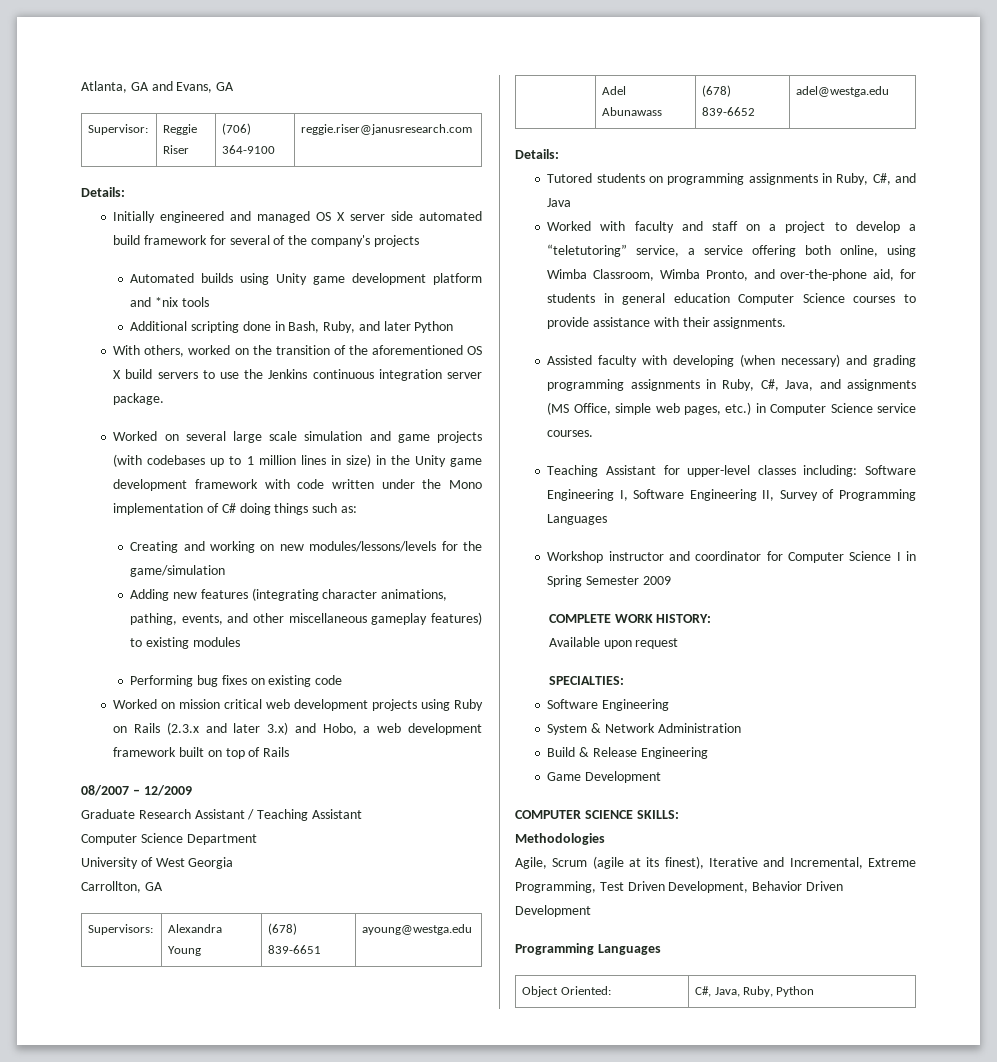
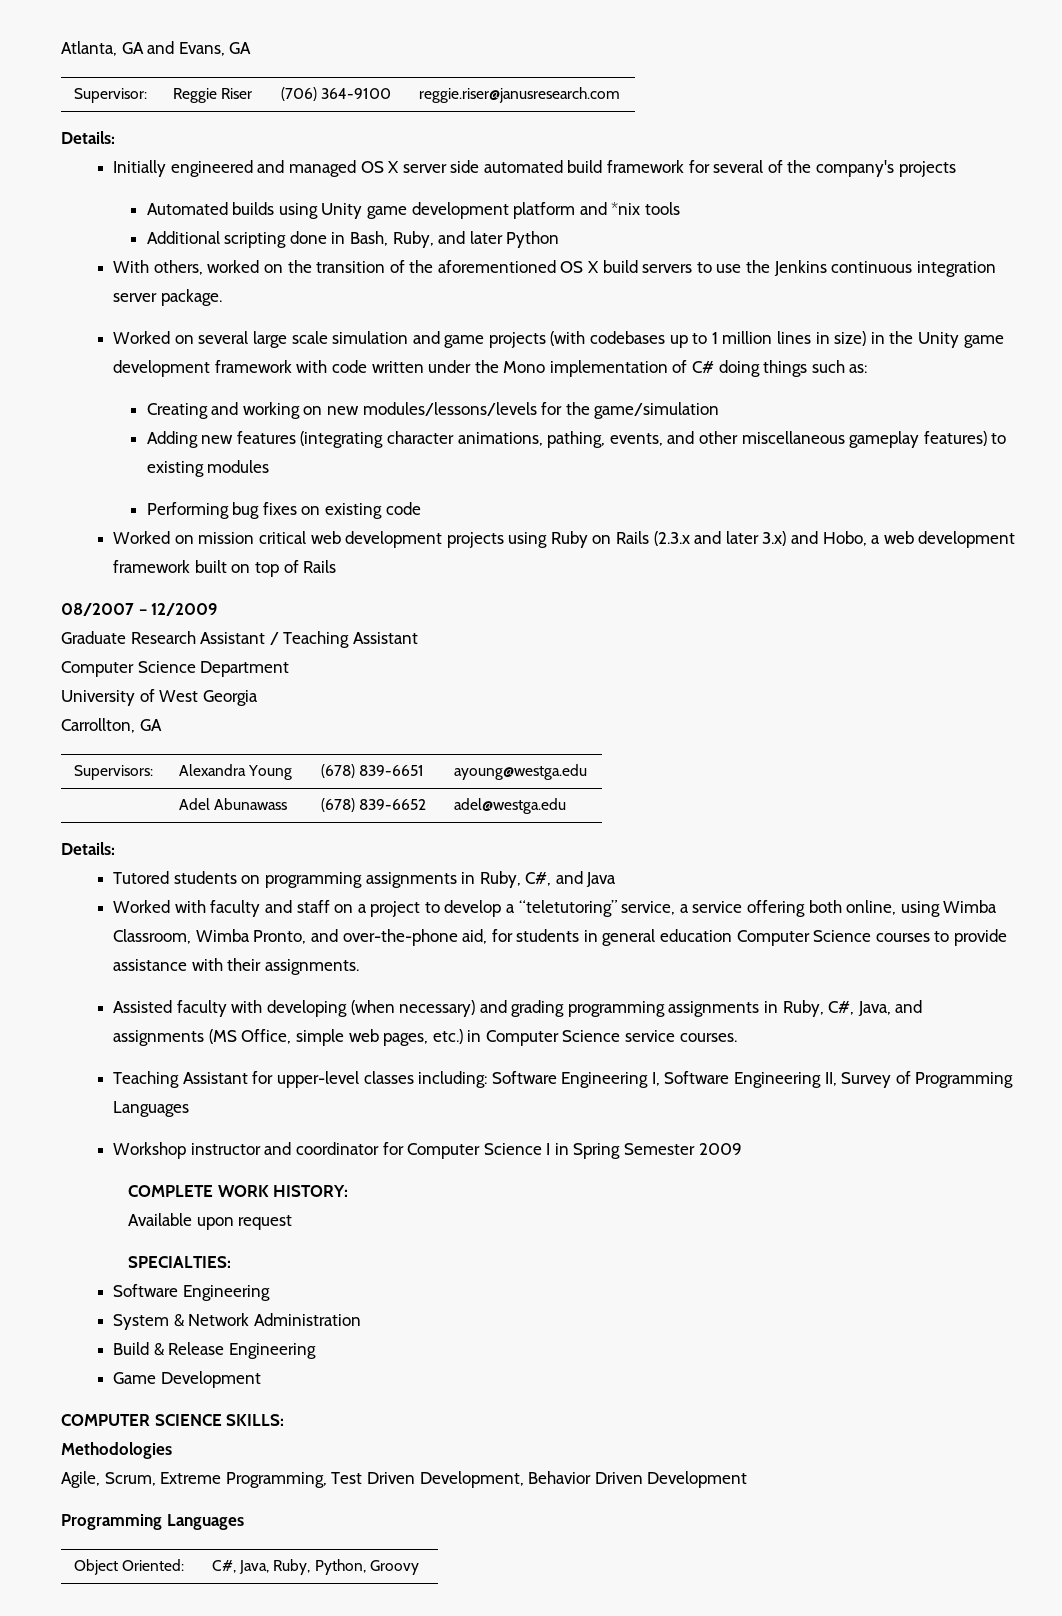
- Agile, Scrum (agile at its finest), Iterative and Incremental, Extreme Programming, Test Driven Development, Behavior Driven Development
+ Agile, Scrum, Extreme Programming, Test Driven Development, Behavior Driven Development
- Object Oriented: | C#, Java, Ruby, Python
+ Object Oriented: | C#, Java, Ruby, Python, Groovy

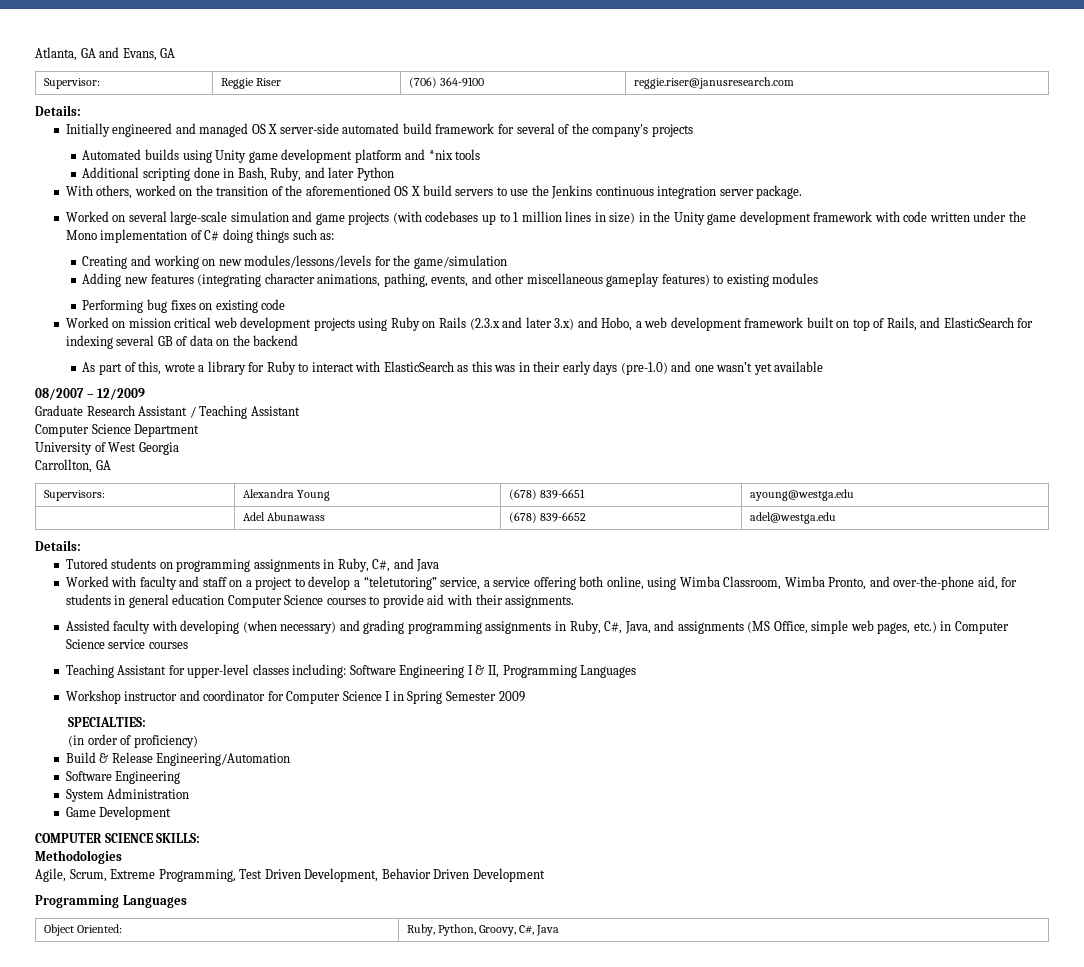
- Initially engineered and managed OS X server side automated build framework for several of the company's projects
+ Initially engineered and managed OS X server-side automated build framework for several of the company's projects
- Worked on several large scale simulation and game projects (with codebases up to 1 million lines in size) in the Unity game development framework with code written under the Mono implementation of C# doing things such as:
+ Worked on several large-scale simulation and game projects (with codebases up to 1 million lines in size) in the Unity game development framework with code written under the Mono implementation of C# doing things such as:
- Worked on mission critical web development projects using Ruby on Rails (2.3.x and later 3.x) and Hobo, a web development framework built on top of Rails
+ Worked on mission critical web development projects using Ruby on Rails (2.3.x and later 3.x) and Hobo, a web development framework built on top of Rails, and ElasticSearch for indexing several GB of data on the backend
+ As part of this, wrote a library for Ruby to interact with ElasticSearch as this was in their early days (pre-1.0) and one wasn’t yet available
- Worked with faculty and staff on a project to develop a “teletutoring” service, a service offering both online, using Wimba Classroom, Wimba Pronto, and over-the-phone aid, for students in general education Computer Science courses to provide assistance with their assignments.
+ Worked with faculty and staff on a project to develop a “teletutoring” service, a service offering both online, using Wimba Classroom, Wimba Pronto, and over-the-phone aid, for students in general education Computer Science courses to provide aid with their assignments.
- Assisted faculty with developing (when necessary) and grading programming assignments in Ruby, C#, Java, and assignments (MS Office, simple web pages, etc.) in Computer Science service courses.
+ Assisted faculty with developing (when necessary) and grading programming assignments in Ruby, C#, Java, and assignments (MS Office, simple web pages, etc.) in Computer Science service courses
- Teaching Assistant for upper-level classes including: Software Engineering I, Software Engineering II, Survey of Programming Languages
+ Teaching Assistant for upper-level classes including: Software Engineering I & II, Programming Languages
- COMPLETE WORK HISTORY:
- Available upon request
  SPECIALTIES:
+ (in order of proficiency)
+ Build & Release Engineering/Automation
- System & Network Administration
+ System Administration
- Build & Release Engineering
- Object Oriented: | C#, Java, Ruby, Python, Groovy
+ Object Oriented: | Ruby, Python, Groovy, C#, Java

